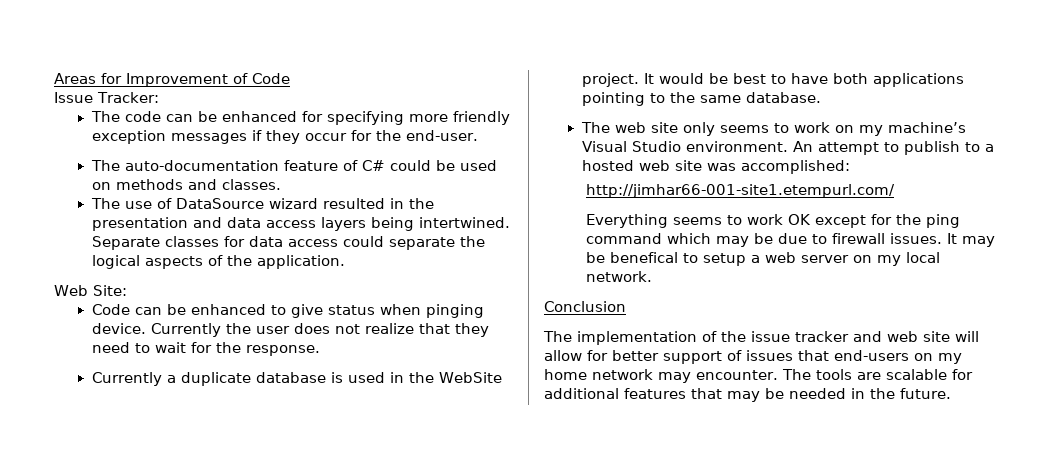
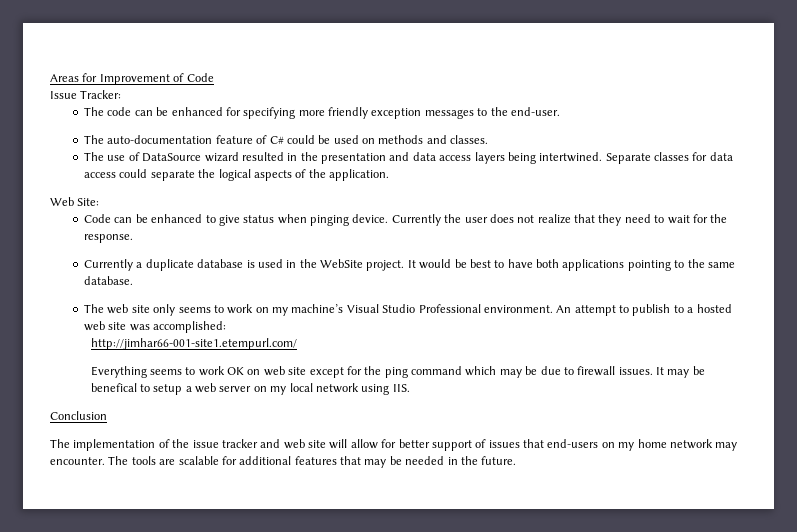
- The code can be enhanced for specifying more friendly exception messages if they occur for the end-user.
+ The code can be enhanced for specifying more friendly exception messages to the end-user.
- The web site only seems to work on my machine’s Visual Studio environment.
+ The web site only seems to work on my machine’s Visual Studio Professional environment.
- Everything seems to work OK except for the ping command which may be due to firewall issues.
+ Everything seems to work OK on web site except for the ping command which may be due to firewall issues.
- It may be benefical to setup a web server on my local network.
+ It may be benefical to setup a web server on my local network using IIS.

